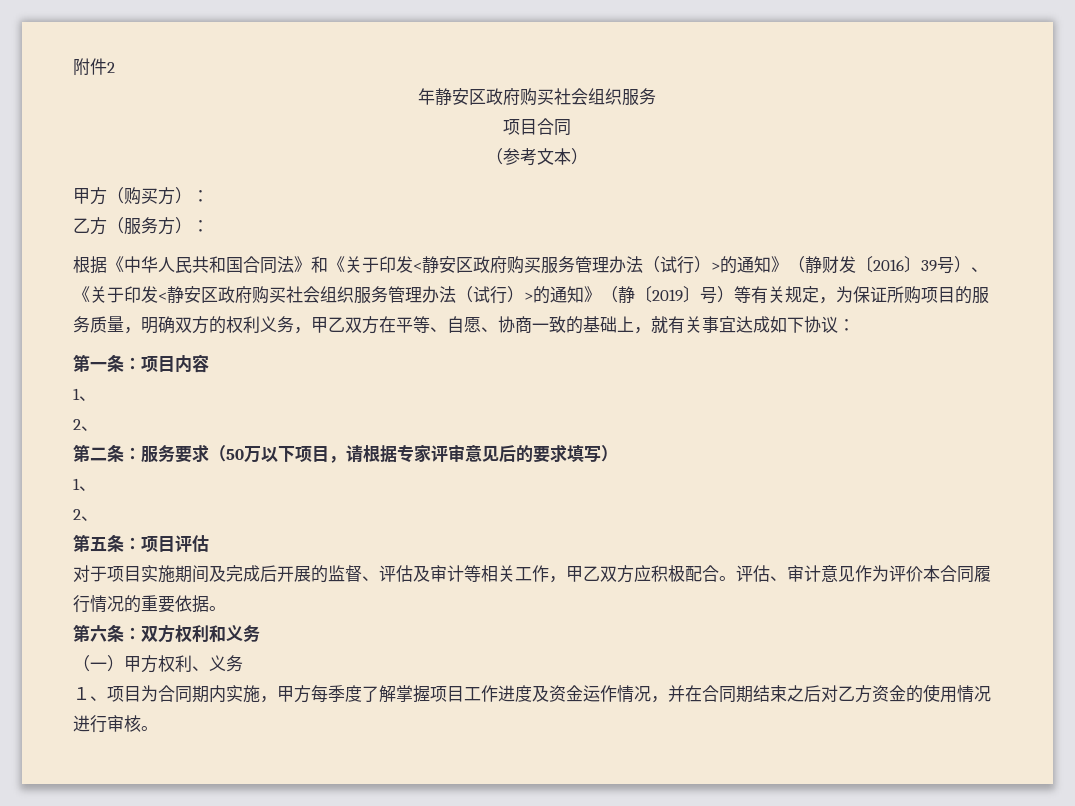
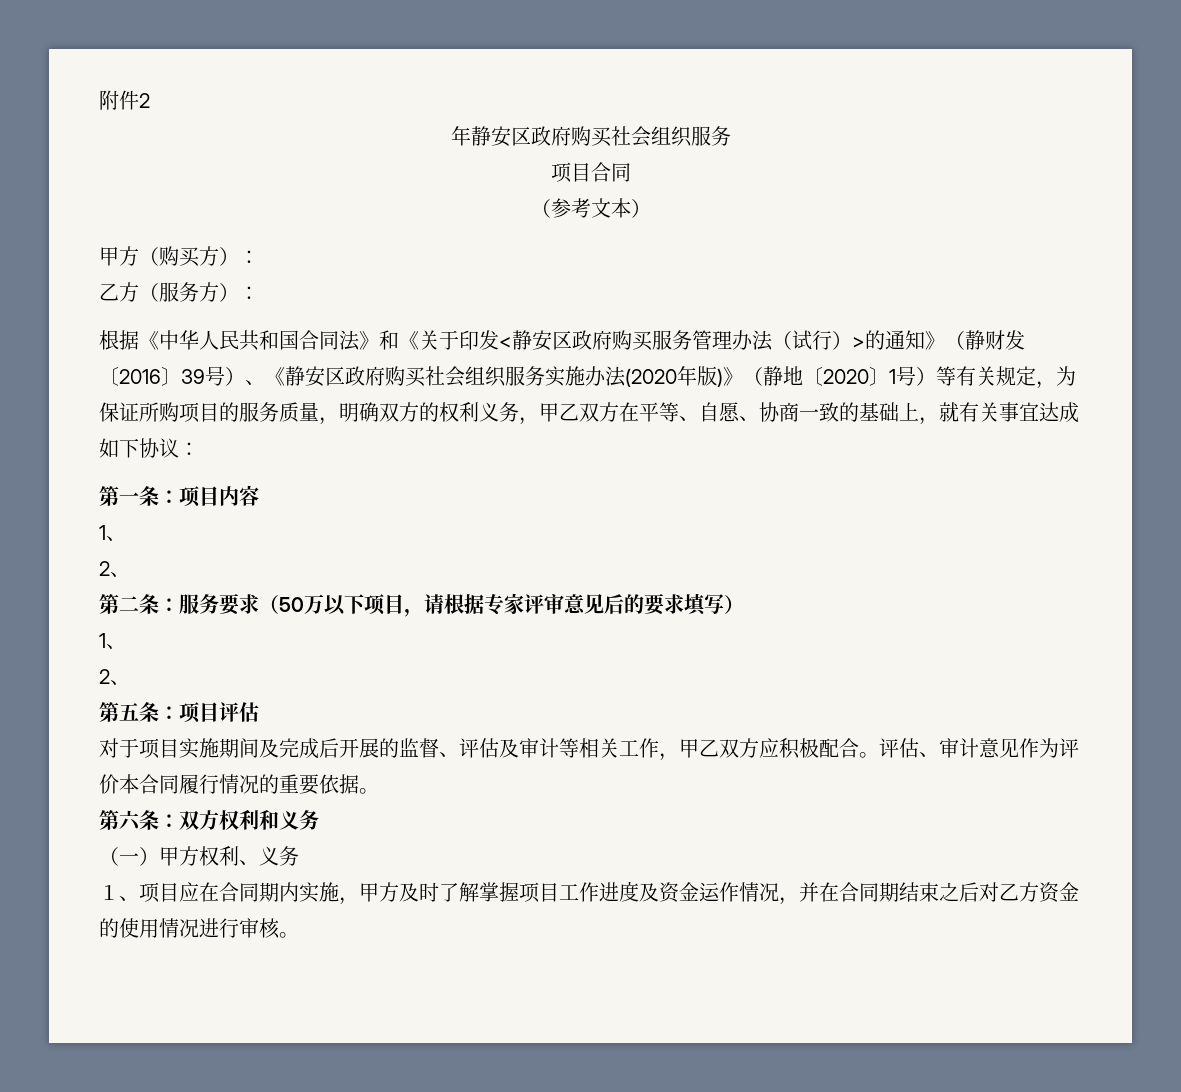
- 根据《中华人民共和国合同法》和《关于印发<静安区政府购买服务管理办法（试行）>的通知》（静财发〔2016〕39号）、《关于印发<静安区政府购买社会组织服务管理办法（试行）>的通知》（静〔2019〕号）等有关规定，为保证所购项目的服务质量，明确双方的权利义务，甲乙双方在平等、自愿、协商一致的基础上，就有关事宜达成如下协议：
+ 根据《中华人民共和国合同法》和《关于印发<静安区政府购买服务管理办法（试行）>的通知》（静财发〔2016〕39号）、《静安区政府购买社会组织服务实施办法(2020年版)》（静地〔2020〕1号）等有关规定，为保证所购项目的服务质量，明确双方的权利义务，甲乙双方在平等、自愿、协商一致的基础上，就有关事宜达成如下协议：
- １、项目为合同期内实施，甲方每季度了解掌握项目工作进度及资金运作情况，并在合同期结束之后对乙方资金的使用情况进行审核。
+ １、项目应在合同期内实施，甲方及时了解掌握项目工作进度及资金运作情况，并在合同期结束之后对乙方资金的使用情况进行审核。

